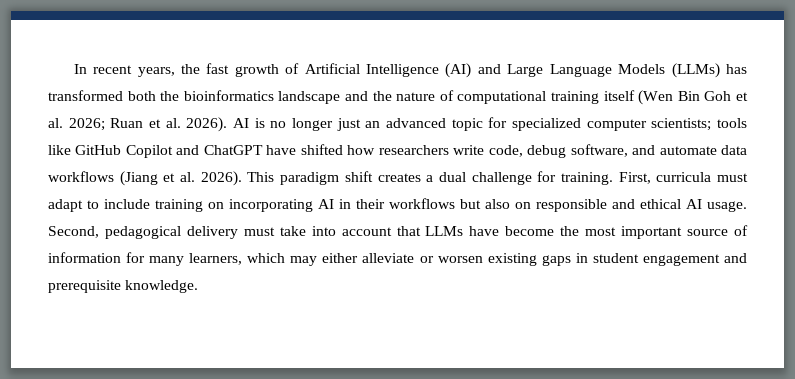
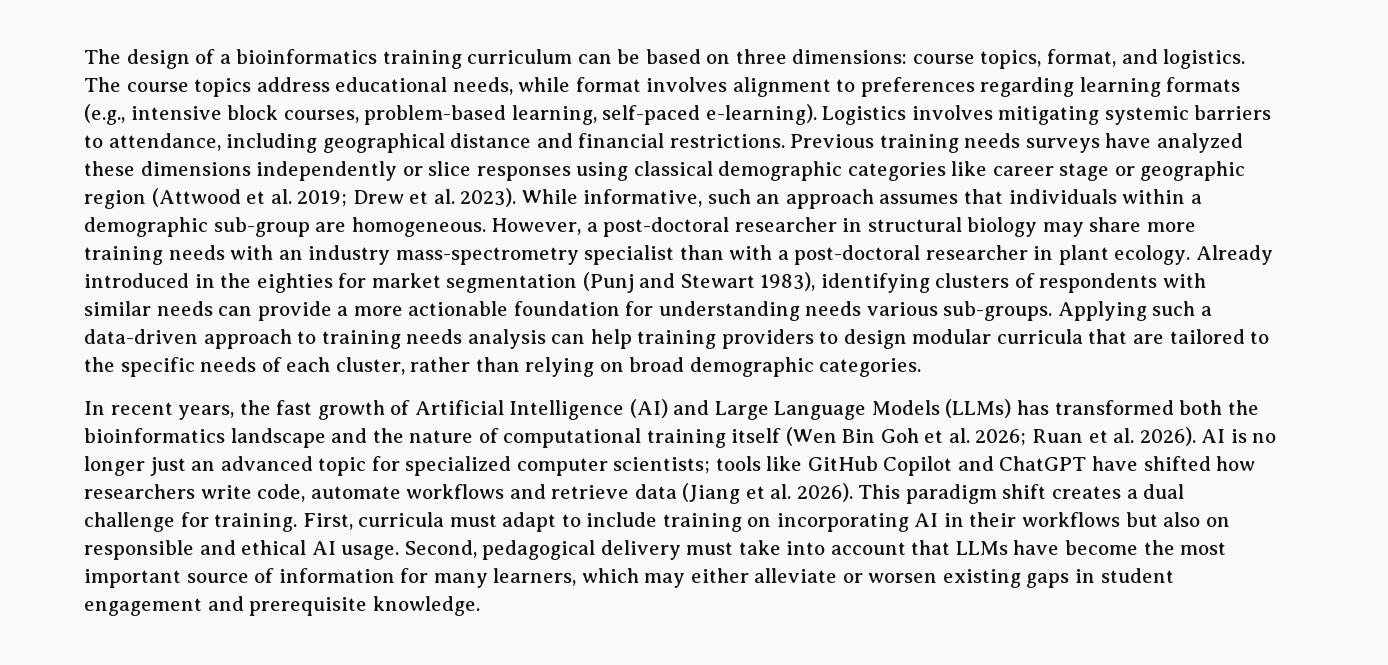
+ The design of a bioinformatics training curriculum can be based on three dimensions: course topics, format, and logistics. The course topics address educational needs, while format involves alignment to preferences regarding learning formats (e.g., intensive block courses, problem-based learning, self-paced e-learning). Logistics involves mitigating systemic barriers to attendance, including geographical distance and financial restrictions. Previous training needs surveys have analyzed these dimensions independently or slice responses using classical demographic categories like career stage or geographic region (Attwood et al. 2019; Drew et al. 2023). While informative, such an approach assumes that individuals within a demographic sub-group are homogeneous. However, a post-doctoral researcher in structural biology may share more training needs with an industry mass-spectrometry specialist than with a post-doctoral researcher in plant ecology. Already introduced in the eighties for market segmentation (Punj and Stewart 1983), identifying clusters of respondents with similar needs can provide a more actionable foundation for understanding needs various sub-groups. Applying such a data-driven approach to training needs analysis can help training providers to design modular curricula that are tailored to the specific needs of each cluster, rather than relying on broad demographic categories.
- AI is no longer just an advanced topic for specialized computer scientists; tools like GitHub Copilot and ChatGPT have shifted how researchers write code, debug software, and automate data workflows (Jiang et al. 2026).
+ AI is no longer just an advanced topic for specialized computer scientists; tools like GitHub Copilot and ChatGPT have shifted how researchers write code, automate workflows and retrieve data (Jiang et al. 2026).

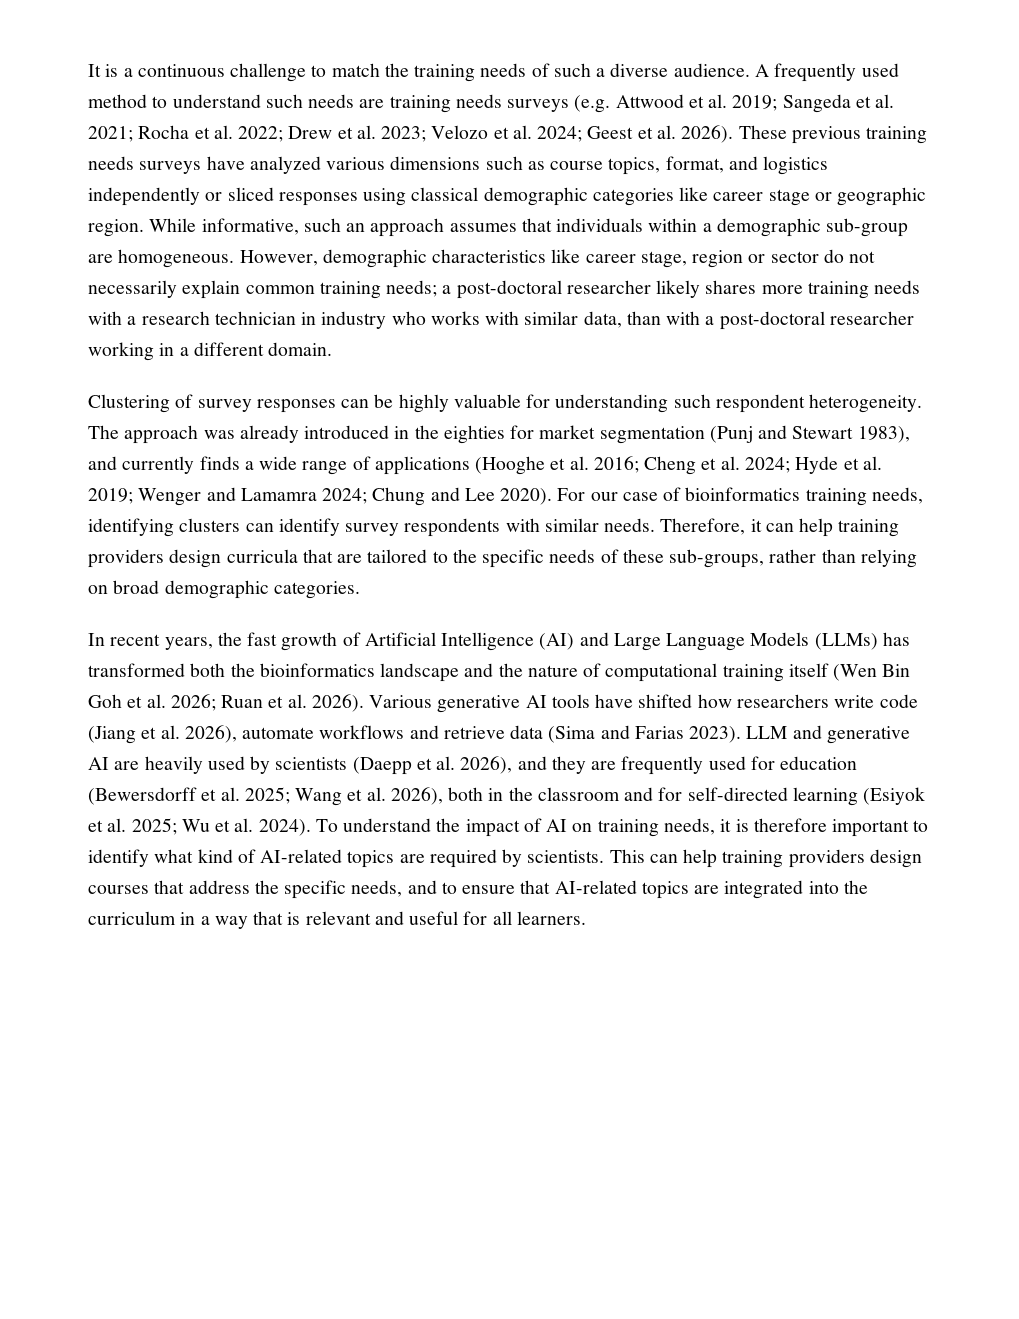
- The design of a bioinformatics training curriculum can be based on three dimensions: course topics, format, and logistics. The course topics address educational needs, while format involves alignment to preferences regarding learning formats (e.g., intensive block courses, problem-based learning, self-paced e-learning). Logistics involves mitigating systemic barriers to attendance, including geographical distance and financial restrictions. Previous training needs surveys have analyzed these dimensions independently or slice responses using classical demographic categories like career stage or geographic region (Attwood et al. 2019; Drew et al. 2023).
+ It is a continuous challenge to match the training needs of such a diverse audience. A frequently used method to understand such needs are training needs surveys (e.g. Attwood et al. 2019; Sangeda et al. 2021; Rocha et al. 2022; Drew et al. 2023; Velozo et al. 2024; Geest et al. 2026). These previous training needs surveys have analyzed various dimensions such as course topics, format, and logistics independently or sliced responses using classical demographic categories like career stage or geographic region.
- However, a post-doctoral researcher in structural biology may share more training needs with an industry mass-spectrometry specialist than with a post-doctoral researcher in plant ecology. Already introduced in the eighties for market segmentation (Punj and Stewart 1983), identifying clusters of respondents with similar needs can provide a more actionable foundation for understanding needs various sub-groups. Applying such a data-driven approach to training needs analysis can help training providers to design modular curricula that are tailored to the specific needs of each cluster, rather than relying on broad demographic categories.
+ However, demographic characteristics like career stage, region or sector do not necessarily explain common training needs; a post-doctoral researcher likely shares more training needs with a research technician in industry who works with similar data, than with a post-doctoral researcher working in a different domain.
+ Clustering of survey responses can be highly valuable for understanding such respondent heterogeneity. The approach was already introduced in the eighties for market segmentation (Punj and Stewart 1983), and currently finds a wide range of applications (Hooghe et al. 2016; Cheng et al. 2024; Hyde et al. 2019; Wenger and Lamamra 2024; Chung and Lee 2020). For our case of bioinformatics training needs, identifying clusters can identify survey respondents with similar needs. Therefore, it can help training providers design curricula that are tailored to the specific needs of these sub-groups, rather than relying on broad demographic categories.
- AI is no longer just an advanced topic for specialized computer scientists; tools like GitHub Copilot and ChatGPT have shifted how researchers write code, automate workflows and retrieve data (Jiang et al. 2026). This paradigm shift creates a dual challenge for training. First, curricula must adapt to include training on incorporating AI in their workflows but also on responsible and ethical AI usage. Second, pedagogical delivery must take into account that LLMs have become the most important source of information for many learners, which may either alleviate or worsen existing gaps in student engagement and prerequisite knowledge.
+ Various generative AI tools have shifted how researchers write code (Jiang et al. 2026), automate workflows and retrieve data (Sima and Farias 2023). LLM and generative AI are heavily used by scientists (Daepp et al. 2026), and they are frequently used for education (Bewersdorff et al. 2025; Wang et al. 2026), both in the classroom and for self-directed learning (Esiyok et al. 2025; Wu et al. 2024). To understand the impact of AI on training needs, it is therefore important to identify what kind of AI-related topics are required by scientists. This can help training providers design courses that address the specific needs, and to ensure that AI-related topics are integrated into the curriculum in a way that is relevant and useful for all learners.

